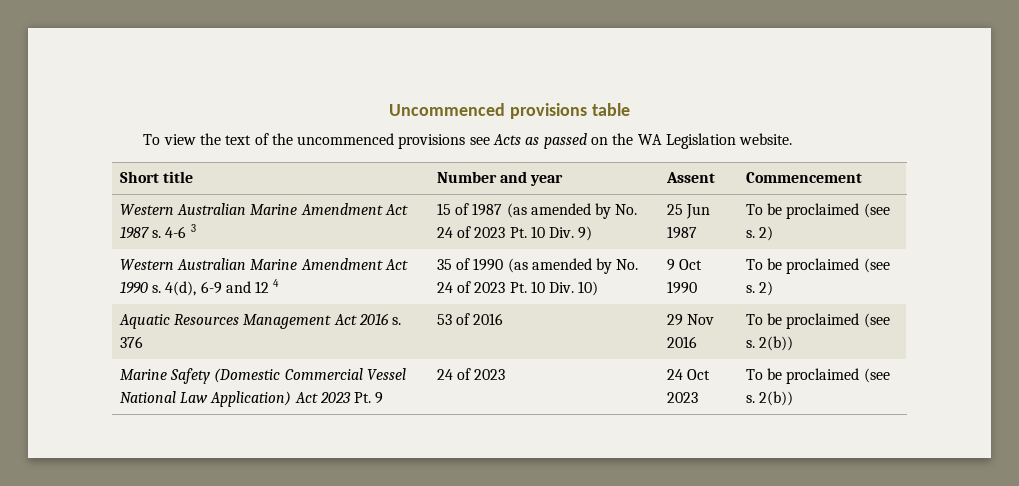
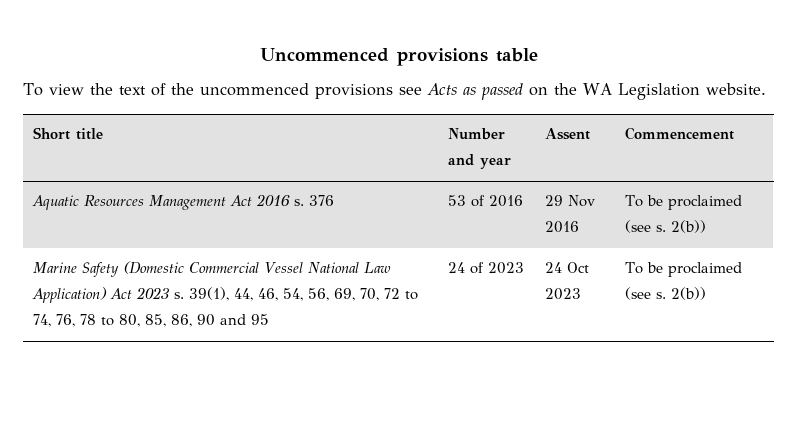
- Western Australian Marine Amendment Act 1987 s. 4-6 3 | 15 of 1987 (as amended by No. 24 of 2023 Pt. 10 Div. 9) | 25 Jun 1987 | To be proclaimed (see s. 2)
- Western Australian Marine Amendment Act 1990 s. 4(d), 6-9 and 12 4 | 35 of 1990 (as amended by No. 24 of 2023 Pt. 10 Div. 10) | 9 Oct 1990 | To be proclaimed (see s. 2)
- Marine Safety (Domestic Commercial Vessel National Law Application) Act 2023 Pt. 9
+ Marine Safety (Domestic Commercial Vessel National Law Application) Act 2023 s. 39(1), 44, 46, 54, 56, 69, 70, 72 to 74, 76, 78 to 80, 85, 86, 90 and 95

